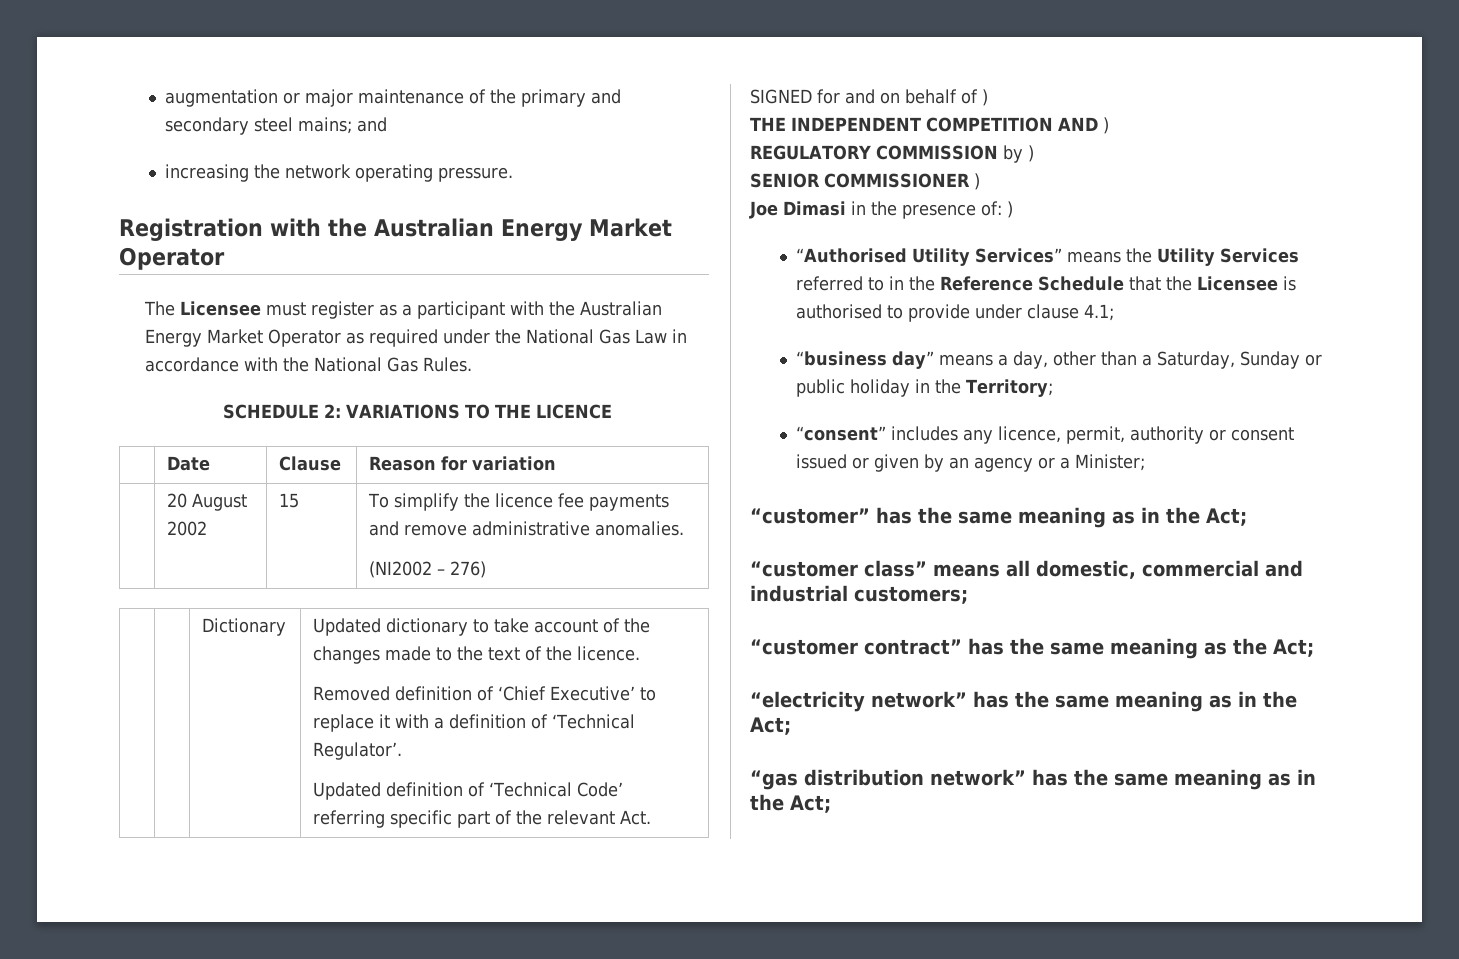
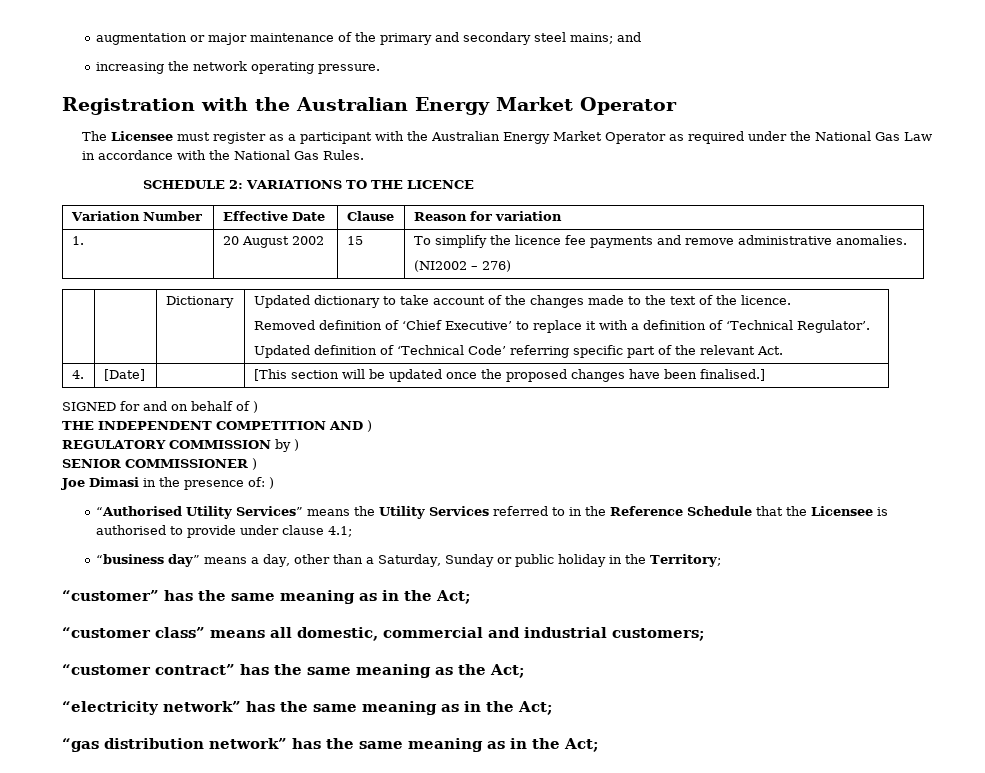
- | Date | Clause | Reason for variation
+ Variation Number | Effective Date | Clause | Reason for variation
- | 20 August 2002 | 15 | To simplify the licence fee payments and remove administrative anomalies.
+ 1. | 20 August 2002 | 15 | To simplify the licence fee payments and remove administrative anomalies.
+ 4. | [Date] | | [This section will be updated once the proposed changes have been finalised.]
- “consent” includes any licence, permit, authority or consent issued or given by an agency or a Minister;

